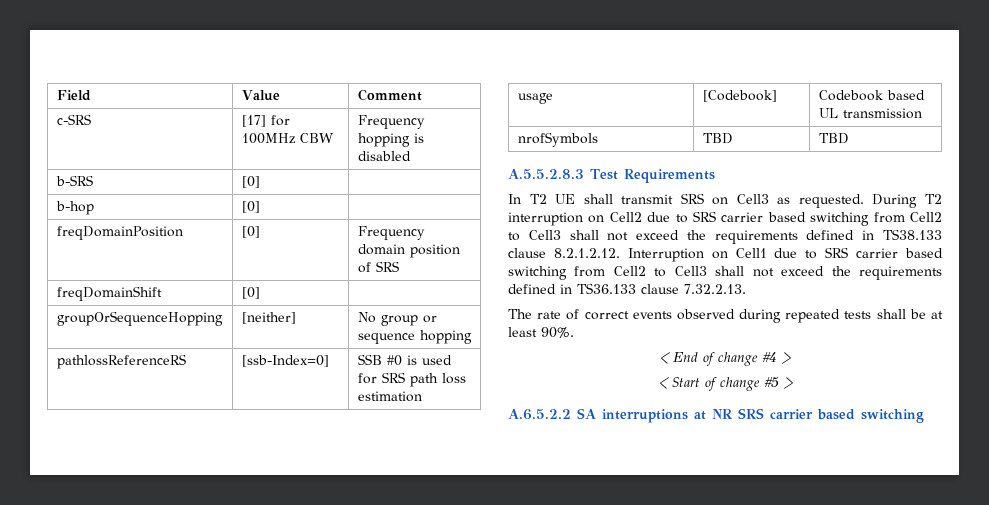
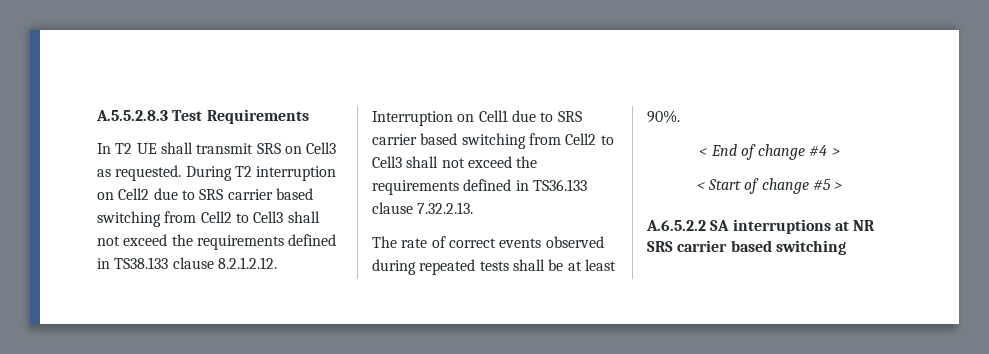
- Field | Value | Comment
- c-SRS | [17] for 100MHz CBW | Frequency hopping is disabled
- b-SRS | [0] |
- b-hop | [0] |
- freqDomainPosition | [0] | Frequency domain position of SRS
- freqDomainShift | [0] |
- groupOrSequenceHopping | [neither] | No group or sequence hopping
- pathlossReferenceRS | [ssb-Index=0] | SSB #0 is used for SRS path loss estimation
- usage | [Codebook] | Codebook based UL transmission
- nrofSymbols | TBD | TBD

